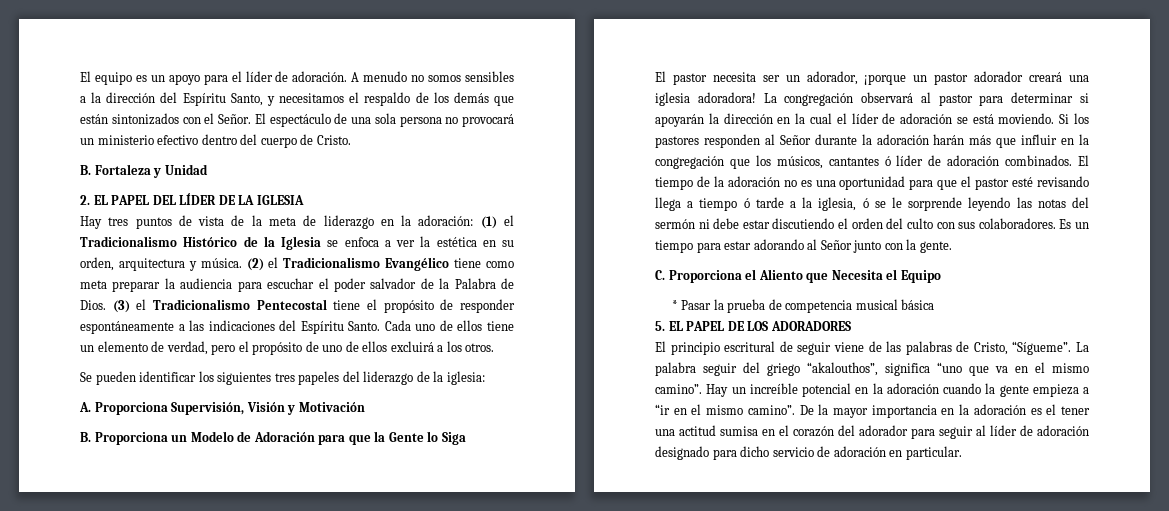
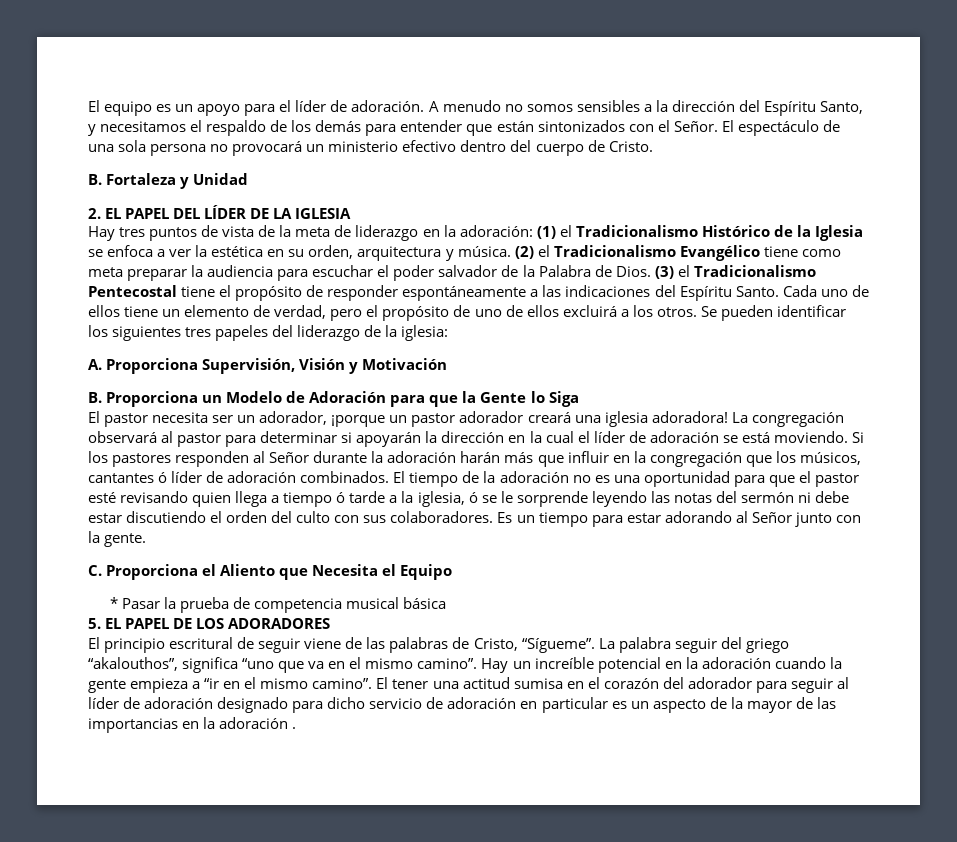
- A menudo no somos sensibles a la dirección del Espíritu Santo, y necesitamos el respaldo de los demás que están sintonizados con el Señor.
+ A menudo no somos sensibles a la dirección del Espíritu Santo, y necesitamos el respaldo de los demás para entender que están sintonizados con el Señor.
- Cada uno de ellos tiene un elemento de verdad, pero el propósito de uno de ellos excluirá a los otros.
- Se pueden identificar los siguientes tres papeles del liderazgo de la iglesia:
+ Cada uno de ellos tiene un elemento de verdad, pero el propósito de uno de ellos excluirá a los otros. Se pueden identificar los siguientes tres papeles del liderazgo de la iglesia:
- El tiempo de la adoración no es una oportunidad para que el pastor esté revisando llega a tiempo ó tarde a la iglesia, ó se le sorprende leyendo las notas del sermón ni debe estar discutiendo el orden del culto con sus colaboradores.
+ El tiempo de la adoración no es una oportunidad para que el pastor esté revisando quien llega a tiempo ó tarde a la iglesia, ó se le sorprende leyendo las notas del sermón ni debe estar discutiendo el orden del culto con sus colaboradores.
- De la mayor importancia en la adoración es el tener una actitud sumisa en el corazón del adorador para seguir al líder de adoración designado para dicho servicio de adoración en particular.
+ El tener una actitud sumisa en el corazón del adorador para seguir al líder de adoración designado para dicho servicio de adoración en particular es un aspecto de la mayor de las importancias en la adoración .

